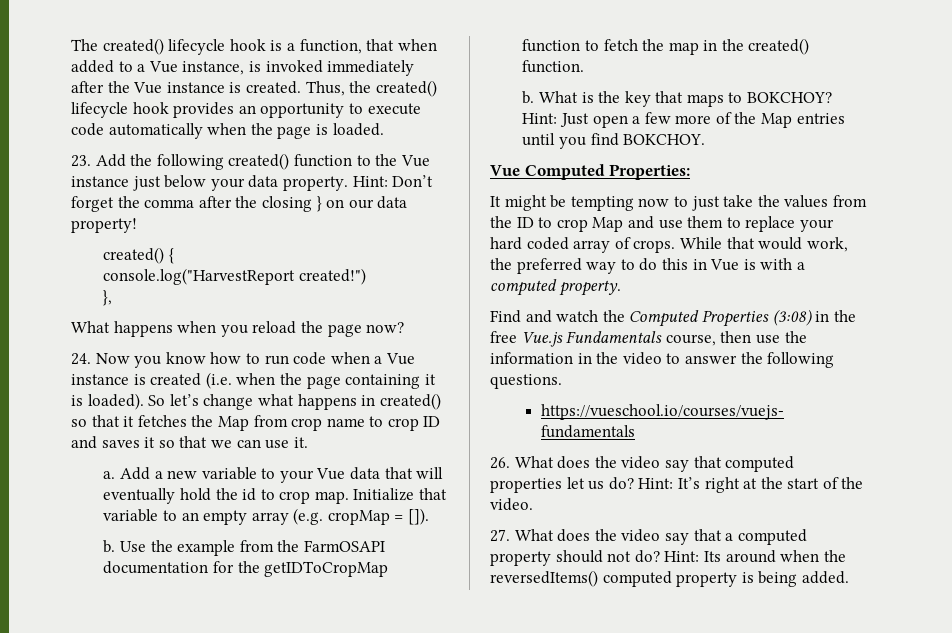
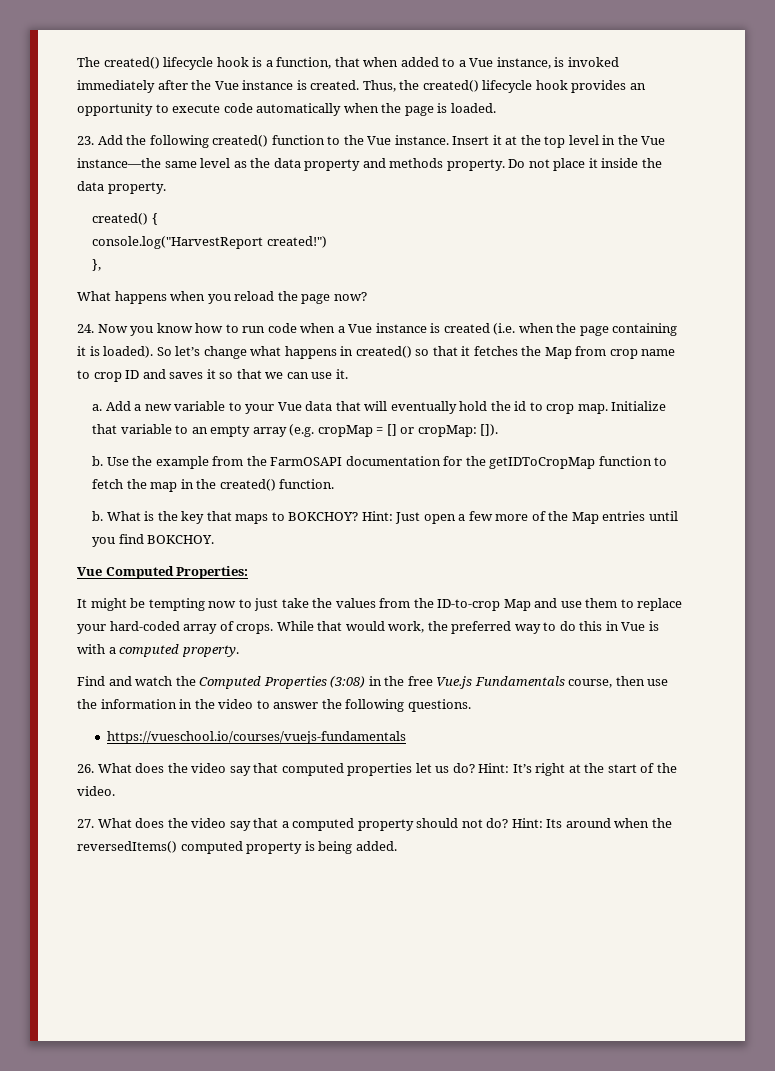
- 23. Add the following created() function to the Vue instance just below your data property. Hint: Don’t forget the comma after the closing } on our data property!
+ 23. Add the following created() function to the Vue instance. Insert it at the top level in the Vue instance—the same level as the data property and methods property. Do not place it inside the data property.
- Initialize that variable to an empty array (e.g. cropMap = []).
+ Initialize that variable to an empty array (e.g. cropMap = [] or cropMap: []).
- It might be tempting now to just take the values from the ID to crop Map and use them to replace your hard coded array of crops.
+ It might be tempting now to just take the values from the ID-to-crop Map and use them to replace your hard-coded array of crops.

